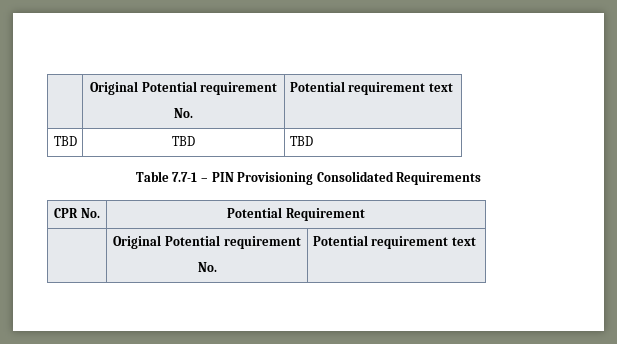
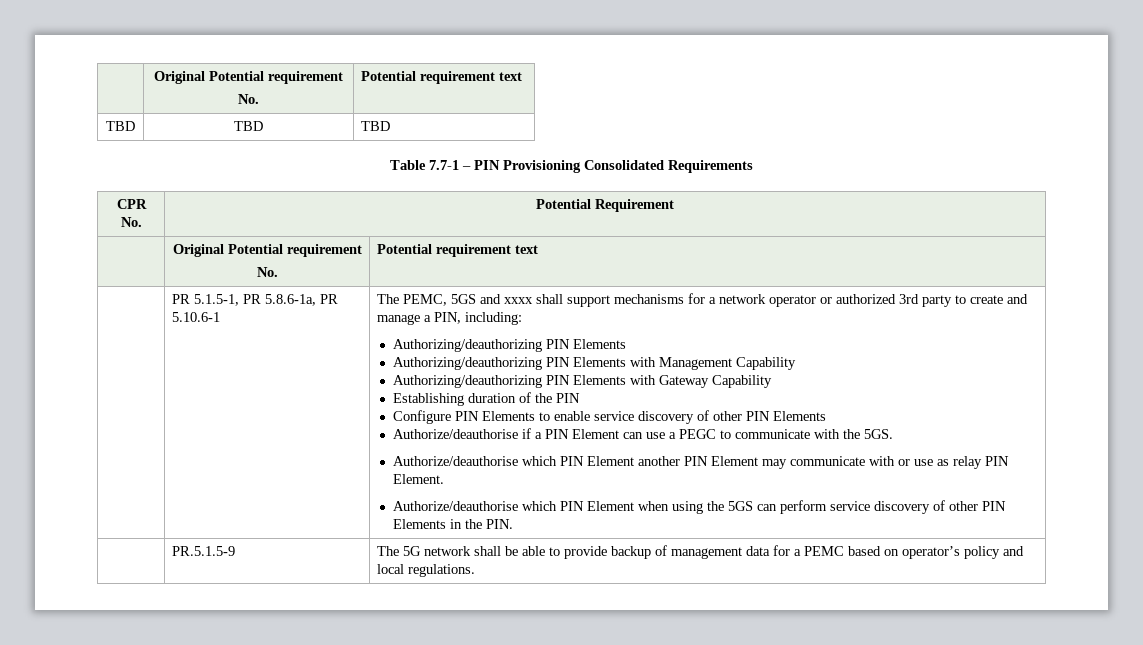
+ PR 5.1.5-1, PR 5.8.6-1a, PR 5.10.6-1 | The PEMC, 5GS and xxxx shall support mechanisms for a network operator or authorized 3rd party to create and manage a PIN, including:
+ Authorizing/deauthorizing PIN Elements
+ Authorizing/deauthorizing PIN Elements with Management Capability
+ Authorizing/deauthorizing PIN Elements with Gateway Capability
+ Establishing duration of the PIN
+ Configure PIN Elements to enable service discovery of other PIN Elements
+ Authorize/deauthorise if a PIN Element can use a PEGC to communicate with the 5GS.
+ Authorize/deauthorise which PIN Element another PIN Element may communicate with or use as relay PIN Element.
+ Authorize/deauthorise which PIN Element when using the 5GS can perform service discovery of other PIN Elements in the PIN.
+ | PR.5.1.5-9 | The 5G network shall be able to provide backup of management data for a PEMC based on operator’s policy and local regulations.

